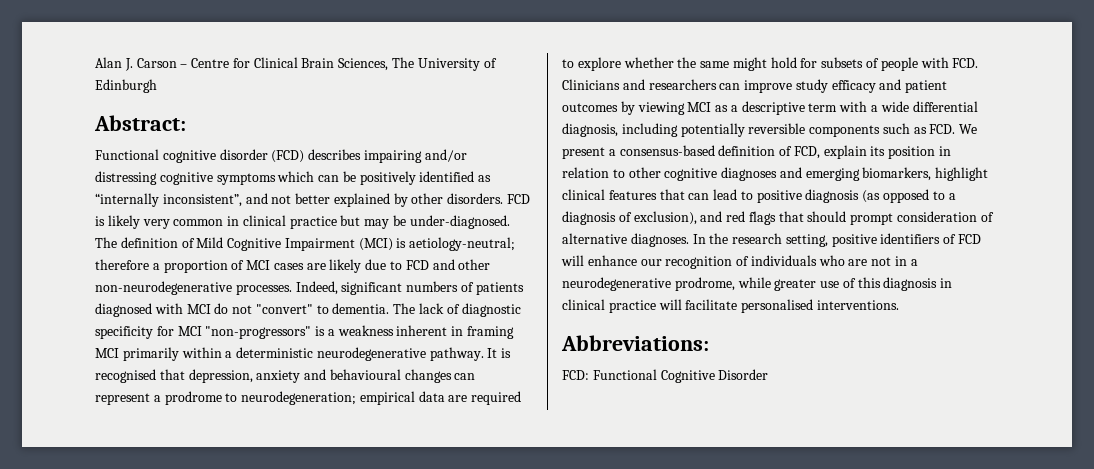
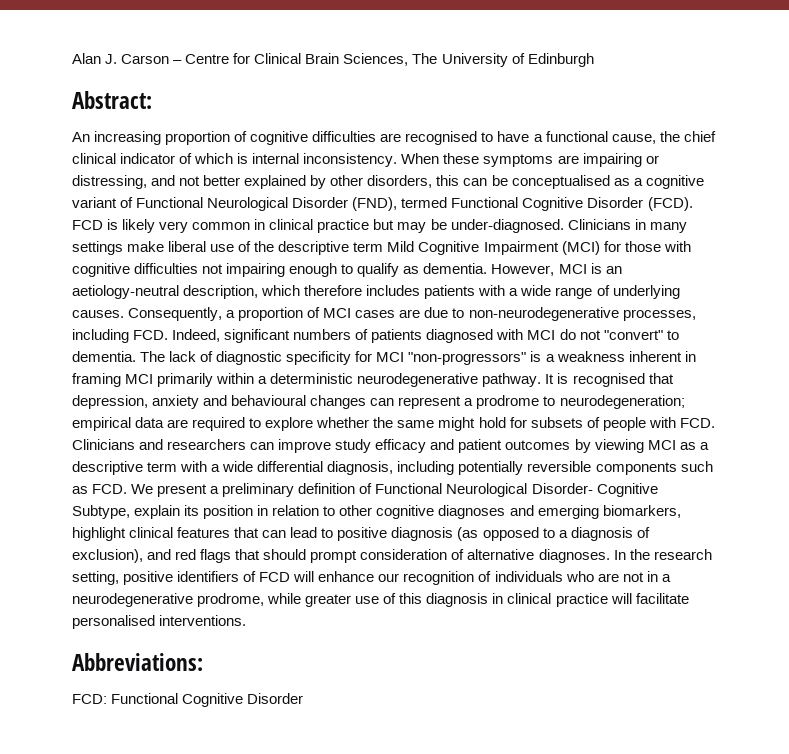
- Functional cognitive disorder (FCD) describes impairing and/or distressing cognitive symptoms which can be positively identified as “internally inconsistent”, and not better explained by other disorders.
+ An increasing proportion of cognitive difficulties are recognised to have a functional cause, the chief clinical indicator of which is internal inconsistency. When these symptoms are impairing or distressing, and not better explained by other disorders, this can be conceptualised as a cognitive variant of Functional Neurological Disorder (FND), termed Functional Cognitive Disorder (FCD).
- The definition of Mild Cognitive Impairment (MCI) is aetiology-neutral; therefore a proportion of MCI cases are likely due to FCD and other non-neurodegenerative processes. Indeed, significant numbers of patients diagnosed with MCI do not "convert" to dementia.
+ Clinicians in many settings make liberal use of the descriptive term Mild Cognitive Impairment (MCI) for those with cognitive difficulties not impairing enough to qualify as dementia. However, MCI is an aetiology-neutral description, which therefore includes patients with a wide range of underlying causes. Consequently, a proportion of MCI cases are due to non-neurodegenerative processes, including FCD. Indeed, significant numbers of patients diagnosed with MCI do not "convert" to dementia.
- empirical data are required to explore whether the same might hold for subsets of people with FCD. Clinicians and researchers can improve study efficacy and patient outcomes by viewing MCI as a descriptive term with a wide differential diagnosis, including potentially reversible components such as FCD. We present a consensus-based definition of FCD, explain its position in relation to other cognitive diagnoses and emerging biomarkers, highlight clinical features that can lead to positive diagnosis (as opposed to a diagnosis of exclusion), and red flags that should prompt consideration of alternative diagnoses.
+ empirical data are required to explore whether the same might hold for subsets of people with FCD. Clinicians and researchers can improve study efficacy and patient outcomes by viewing MCI as a descriptive term with a wide differential diagnosis, including potentially reversible components such as FCD. We present a preliminary definition of Functional Neurological Disorder- Cognitive Subtype, explain its position in relation to other cognitive diagnoses and emerging biomarkers, highlight clinical features that can lead to positive diagnosis (as opposed to a diagnosis of exclusion), and red flags that should prompt consideration of alternative diagnoses.

